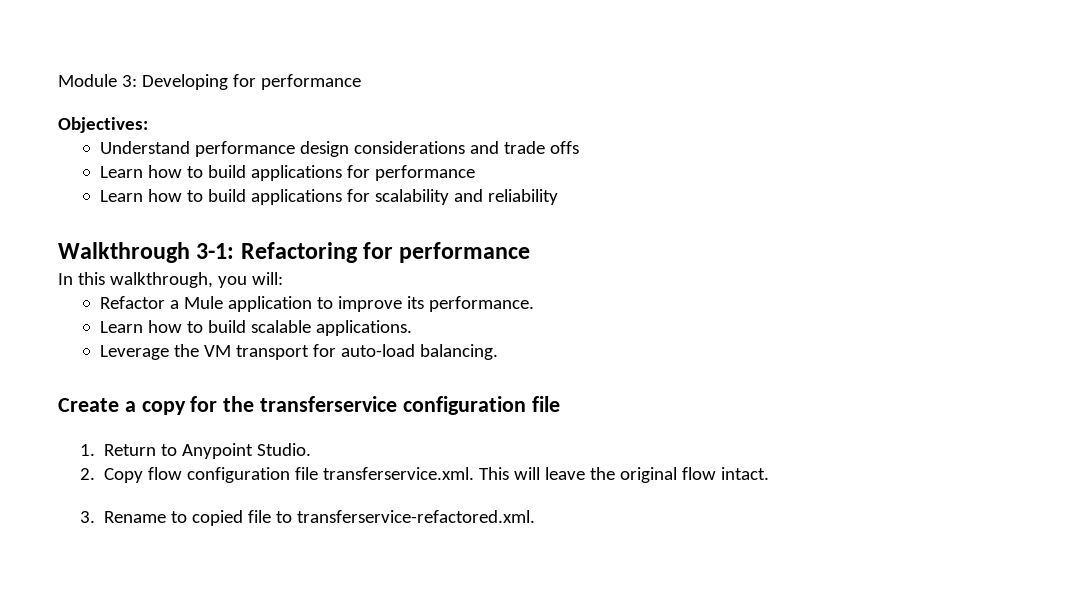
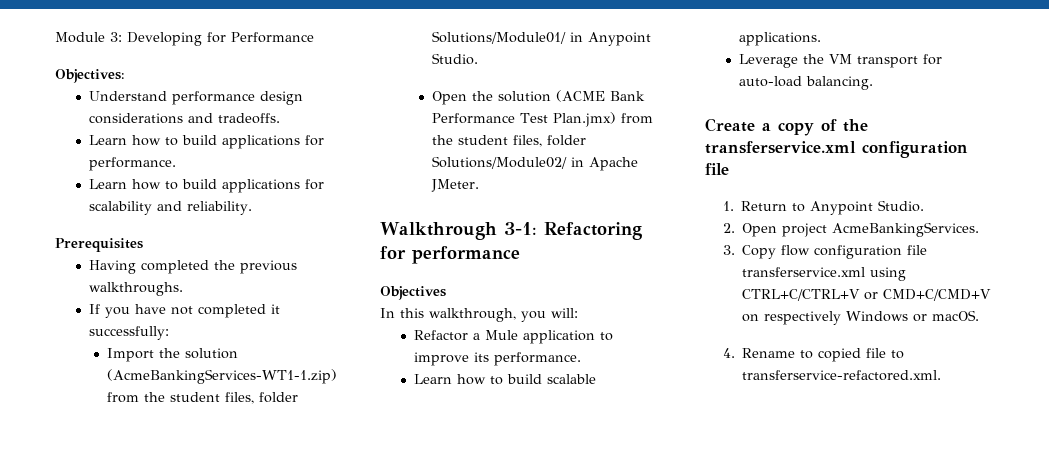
- Module 3: Developing for performance
+ Module 3: Developing for Performance
- Understand performance design considerations and trade offs
- Learn how to build applications for performance
+ Understand performance design considerations and tradeoffs.
+ Learn how to build applications for performance.
- Learn how to build applications for scalability and reliability
+ Learn how to build applications for scalability and reliability.
+ Prerequisites
+ Having completed the previous walkthroughs.
+ If you have not completed it successfully:
+ Import the solution (AcmeBankingServices-WT1-1.zip) from the student files, folder Solutions/Module01/ in Anypoint Studio.
+ Open the solution (ACME Bank Performance Test Plan.jmx) from the student files, folder Solutions/Module02/ in Apache JMeter.
+ Objectives
- Create a copy for the transferservice configuration file
+ Create a copy of the transferservice.xml configuration file
- 2. Copy flow configuration file transferservice.xml. This will leave the original flow intact.
- 3. Rename to copied file to transferservice-refactored.xml.
+ 2. Open project AcmeBankingServices.
+ 3. Copy flow configuration file transferservice.xml using CTRL+C/CTRL+V or CMD+C/CMD+V on respectively Windows or macOS.
+ 4. Rename to copied file to transferservice-refactored.xml.

